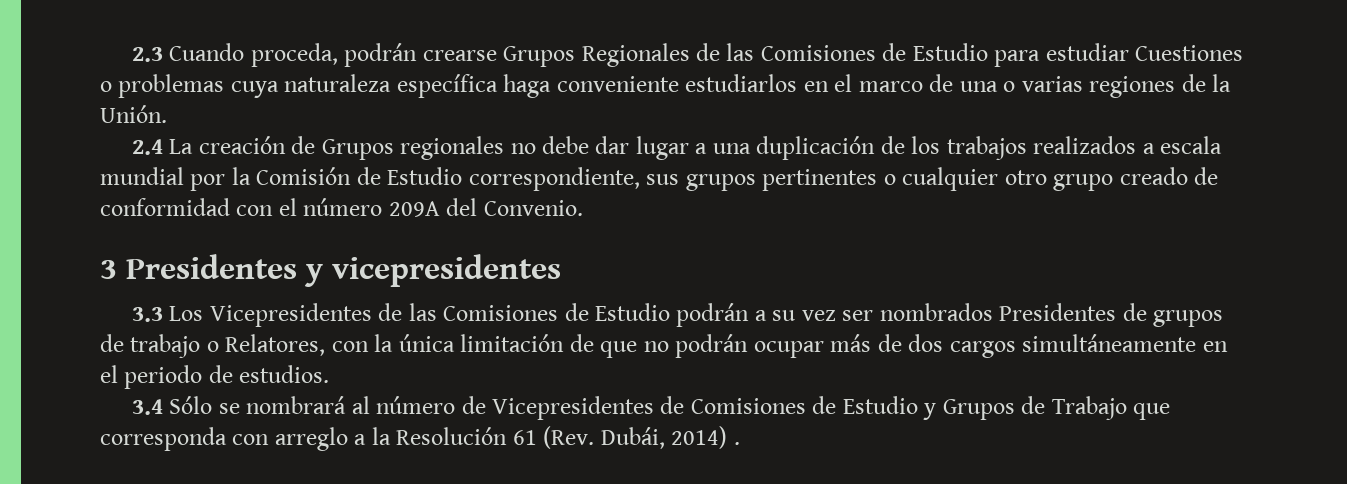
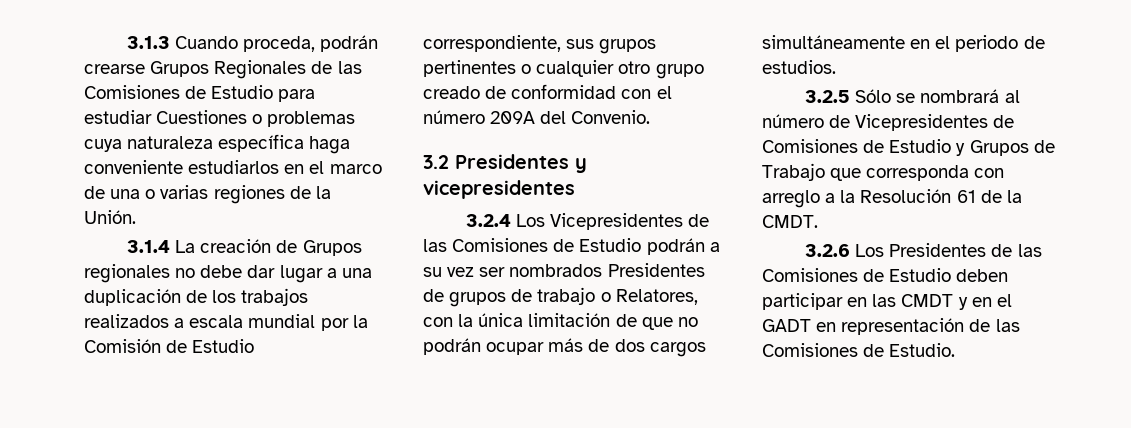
- 2.3 Cuando proceda, podrán crearse Grupos Regionales de las Comisiones de Estudio para estudiar Cuestiones o problemas cuya naturaleza específica haga conveniente estudiarlos en el marco de una o varias regiones de la Unión.
+ 3.1.3 Cuando proceda, podrán crearse Grupos Regionales de las Comisiones de Estudio para estudiar Cuestiones o problemas cuya naturaleza específica haga conveniente estudiarlos en el marco de una o varias regiones de la Unión.
- 2.4 La creación de Grupos regionales no debe dar lugar a una duplicación de los trabajos realizados a escala mundial por la Comisión de Estudio correspondiente, sus grupos pertinentes o cualquier otro grupo creado de conformidad con el número 209A del Convenio.
+ 3.1.4 La creación de Grupos regionales no debe dar lugar a una duplicación de los trabajos realizados a escala mundial por la Comisión de Estudio correspondiente, sus grupos pertinentes o cualquier otro grupo creado de conformidad con el número 209A del Convenio.
- 3 Presidentes y vicepresidentes
+ 3.2 Presidentes y vicepresidentes
- 3.3 Los Vicepresidentes de las Comisiones de Estudio podrán a su vez ser nombrados Presidentes de grupos de trabajo o Relatores, con la única limitación de que no podrán ocupar más de dos cargos simultáneamente en el periodo de estudios.
+ 3.2.4 Los Vicepresidentes de las Comisiones de Estudio podrán a su vez ser nombrados Presidentes de grupos de trabajo o Relatores, con la única limitación de que no podrán ocupar más de dos cargos simultáneamente en el periodo de estudios.
- 3.4 Sólo se nombrará al número de Vicepresidentes de Comisiones de Estudio y Grupos de Trabajo que corresponda con arreglo a la Resolución 61 (Rev. Dubái, 2014) .
+ 3.2.5 Sólo se nombrará al número de Vicepresidentes de Comisiones de Estudio y Grupos de Trabajo que corresponda con arreglo a la Resolución 61 de la CMDT.
+ 3.2.6 Los Presidentes de las Comisiones de Estudio deben participar en las CMDT y en el GADT en representación de las Comisiones de Estudio.

